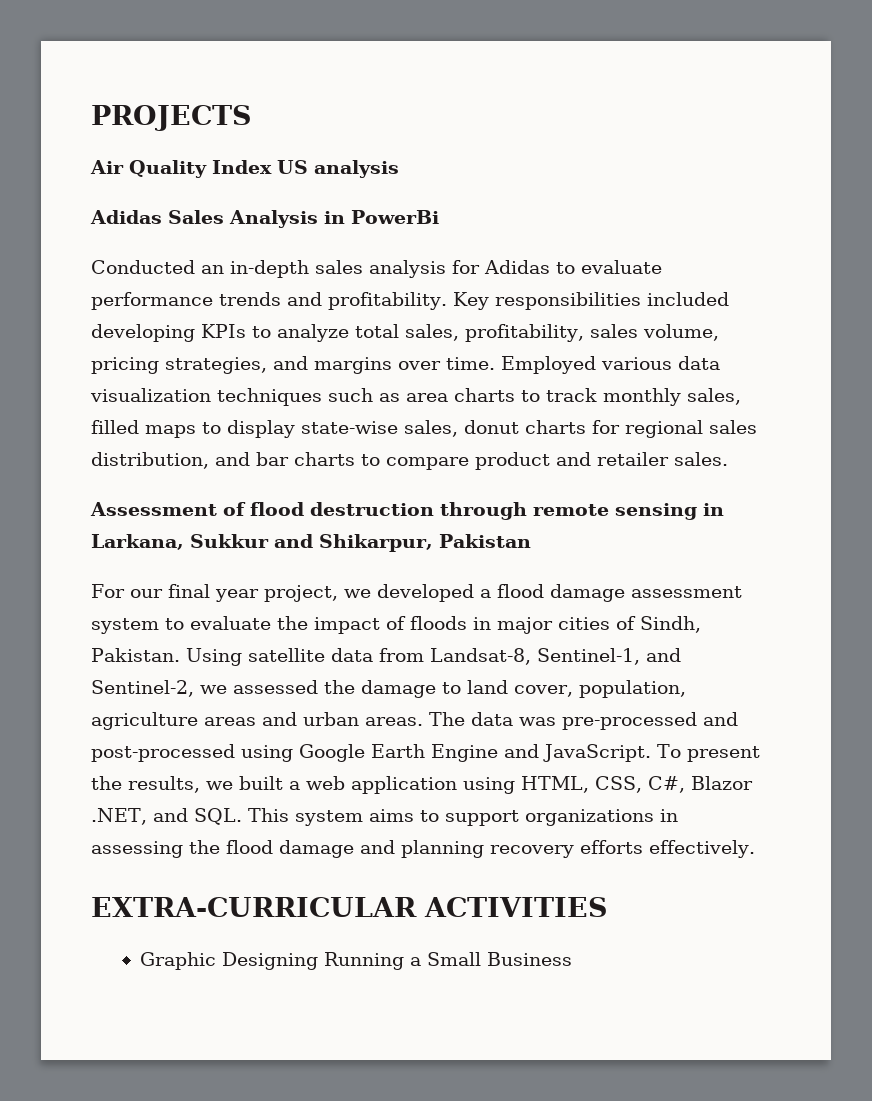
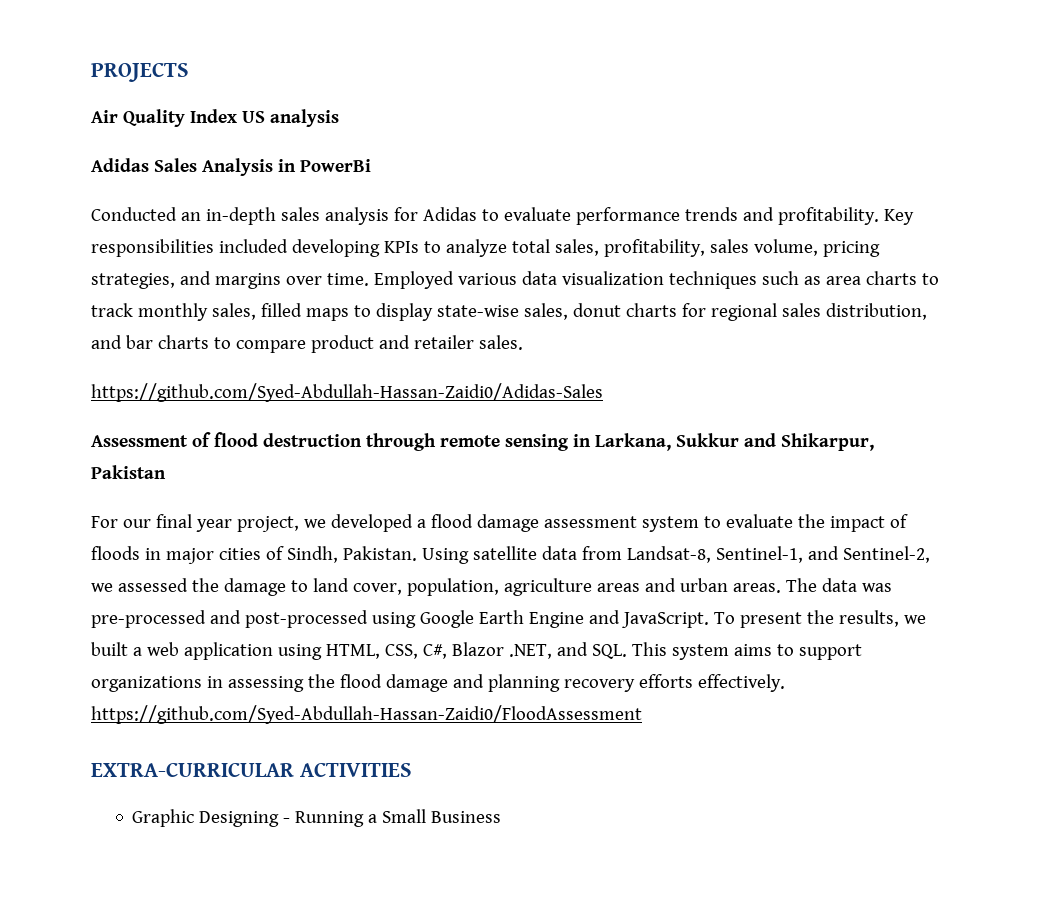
+ https://github.com/Syed-Abdullah-Hassan-Zaidi0/Adidas-Sales
- To present the results, we built a web application using HTML, CSS, C#, Blazor .NET, and SQL. This system aims to support organizations in assessing the flood damage and planning recovery efforts effectively.
+ To present the results, we built a web application using HTML, CSS, C#, Blazor .NET, and SQL. This system aims to support organizations in assessing the flood damage and planning recovery efforts effectively. https://github.com/Syed-Abdullah-Hassan-Zaidi0/FloodAssessment
- Graphic Designing Running a Small Business
+ Graphic Designing - Running a Small Business

